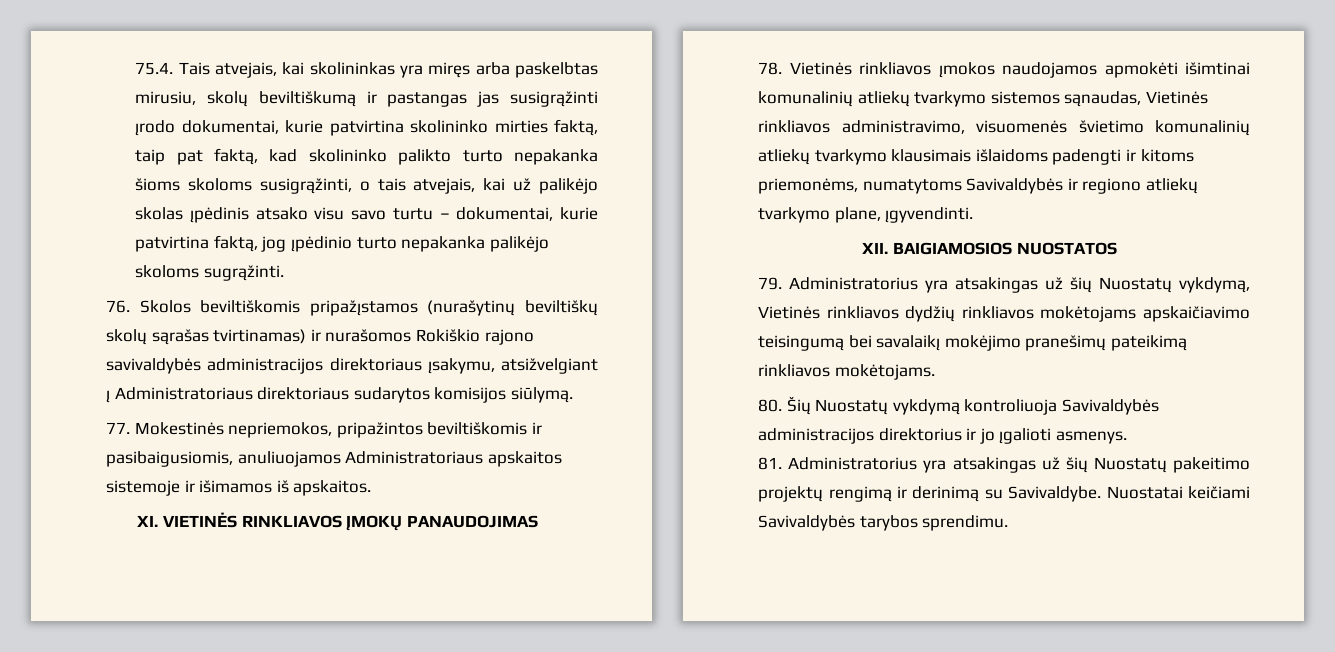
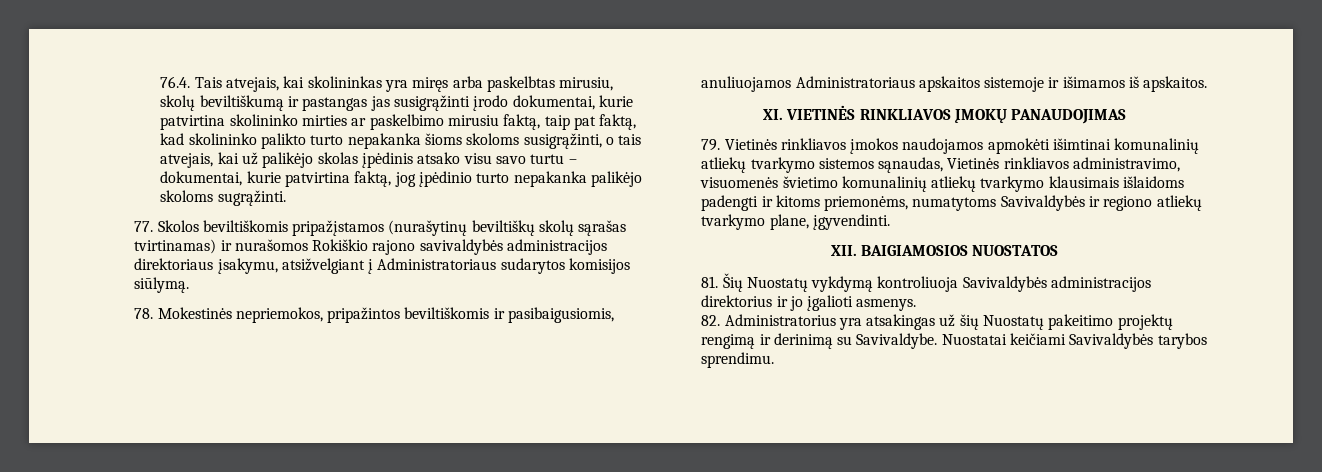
- 75.4. Tais atvejais, kai skolininkas yra miręs arba paskelbtas mirusiu, skolų beviltiškumą ir pastangas jas susigrąžinti įrodo dokumentai, kurie patvirtina skolininko mirties faktą, taip pat faktą, kad skolininko palikto turto nepakanka šioms skoloms susigrąžinti, o tais atvejais, kai už palikėjo skolas įpėdinis atsako visu savo turtu – dokumentai, kurie patvirtina faktą, jog įpėdinio turto nepakanka palikėjo skoloms sugrąžinti.
+ 76.4. Tais atvejais, kai skolininkas yra miręs arba paskelbtas mirusiu, skolų beviltiškumą ir pastangas jas susigrąžinti įrodo dokumentai, kurie patvirtina skolininko mirties ar paskelbimo mirusiu faktą, taip pat faktą, kad skolininko palikto turto nepakanka šioms skoloms susigrąžinti, o tais atvejais, kai už palikėjo skolas įpėdinis atsako visu savo turtu – dokumentai, kurie patvirtina faktą, jog įpėdinio turto nepakanka palikėjo skoloms sugrąžinti.
- 76. Skolos beviltiškomis pripažįstamos (nurašytinų beviltiškų skolų sąrašas tvirtinamas) ir nurašomos Rokiškio rajono savivaldybės administracijos direktoriaus įsakymu, atsižvelgiant į Administratoriaus direktoriaus sudarytos komisijos siūlymą.
+ 77. Skolos beviltiškomis pripažįstamos (nurašytinų beviltiškų skolų sąrašas tvirtinamas) ir nurašomos Rokiškio rajono savivaldybės administracijos direktoriaus įsakymu, atsižvelgiant į Administratoriaus sudarytos komisijos siūlymą.
- 77. Mokestinės nepriemokos, pripažintos beviltiškomis ir pasibaigusiomis, anuliuojamos Administratoriaus apskaitos sistemoje ir išimamos iš apskaitos.
+ 78. Mokestinės nepriemokos, pripažintos beviltiškomis ir pasibaigusiomis, anuliuojamos Administratoriaus apskaitos sistemoje ir išimamos iš apskaitos.
- 78. Vietinės rinkliavos įmokos naudojamos apmokėti išimtinai komunalinių atliekų tvarkymo sistemos sąnaudas, Vietinės rinkliavos administravimo, visuomenės švietimo komunalinių atliekų tvarkymo klausimais išlaidoms padengti ir kitoms priemonėms, numatytoms Savivaldybės ir regiono atliekų tvarkymo plane, įgyvendinti.
+ 79. Vietinės rinkliavos įmokos naudojamos apmokėti išimtinai komunalinių atliekų tvarkymo sistemos sąnaudas, Vietinės rinkliavos administravimo, visuomenės švietimo komunalinių atliekų tvarkymo klausimais išlaidoms padengti ir kitoms priemonėms, numatytoms Savivaldybės ir regiono atliekų tvarkymo plane, įgyvendinti.
- 79. Administratorius yra atsakingas už šių Nuostatų vykdymą, Vietinės rinkliavos dydžių rinkliavos mokėtojams apskaičiavimo teisingumą bei savalaikį mokėjimo pranešimų pateikimą rinkliavos mokėtojams.
- 80. Šių Nuostatų vykdymą kontroliuoja Savivaldybės administracijos direktorius ir jo įgalioti asmenys.
+ 81. Šių Nuostatų vykdymą kontroliuoja Savivaldybės administracijos direktorius ir jo įgalioti asmenys.
- 81. Administratorius yra atsakingas už šių Nuostatų pakeitimo projektų rengimą ir derinimą su Savivaldybe.
+ 82. Administratorius yra atsakingas už šių Nuostatų pakeitimo projektų rengimą ir derinimą su Savivaldybe.

